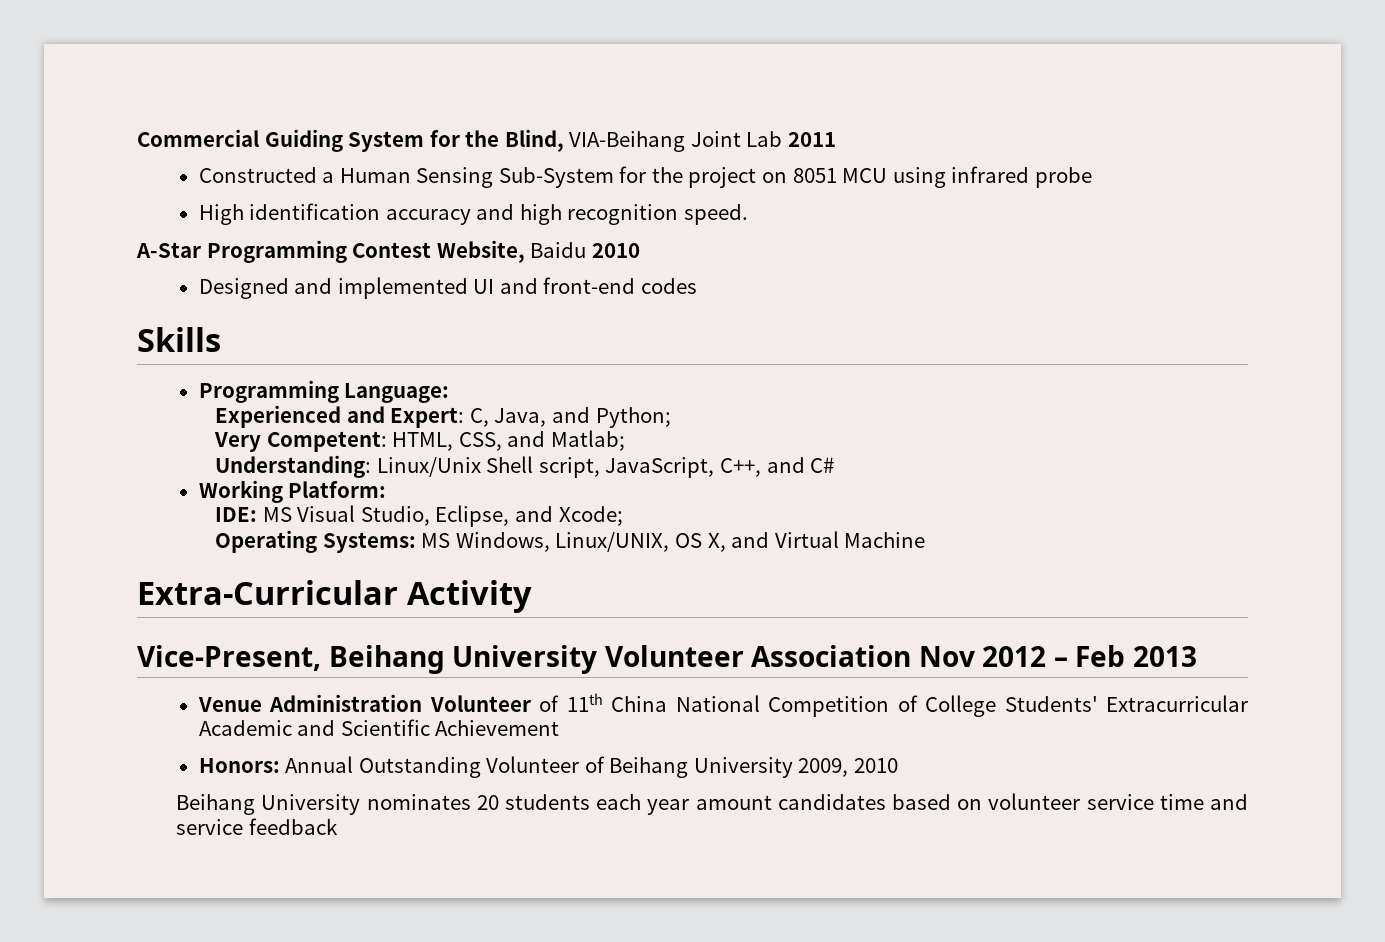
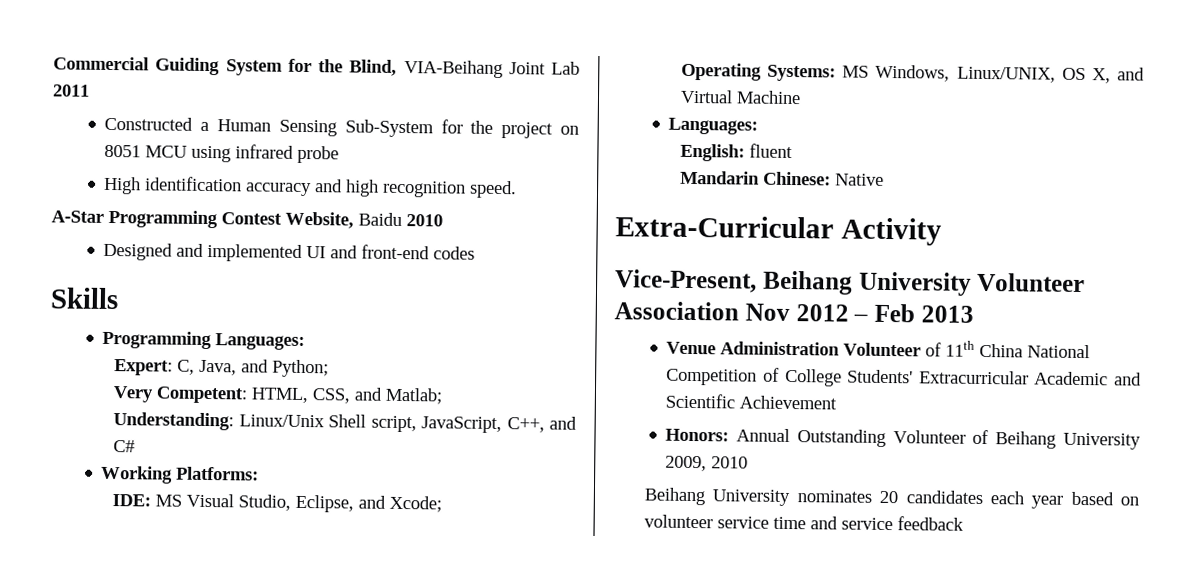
- Programming Language:
- Experienced and Expert: C, Java, and Python;
+ Programming Languages:
+ Expert: C, Java, and Python;
- Working Platform:
+ Working Platforms:
  Operating Systems: MS Windows, Linux/UNIX, OS X, and Virtual Machine
+ Languages:
+ English: fluent
+ Mandarin Chinese: Native
- Beihang University nominates 20 students each year amount candidates based on volunteer service time and service feedback
+ Beihang University nominates 20 candidates each year based on volunteer service time and service feedback

